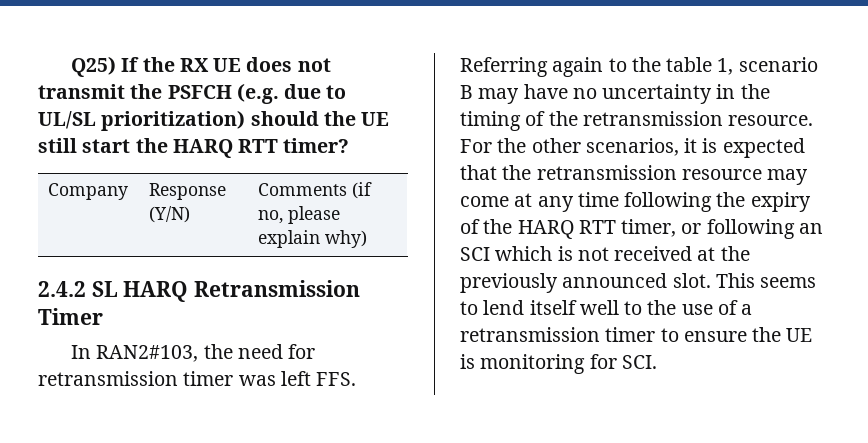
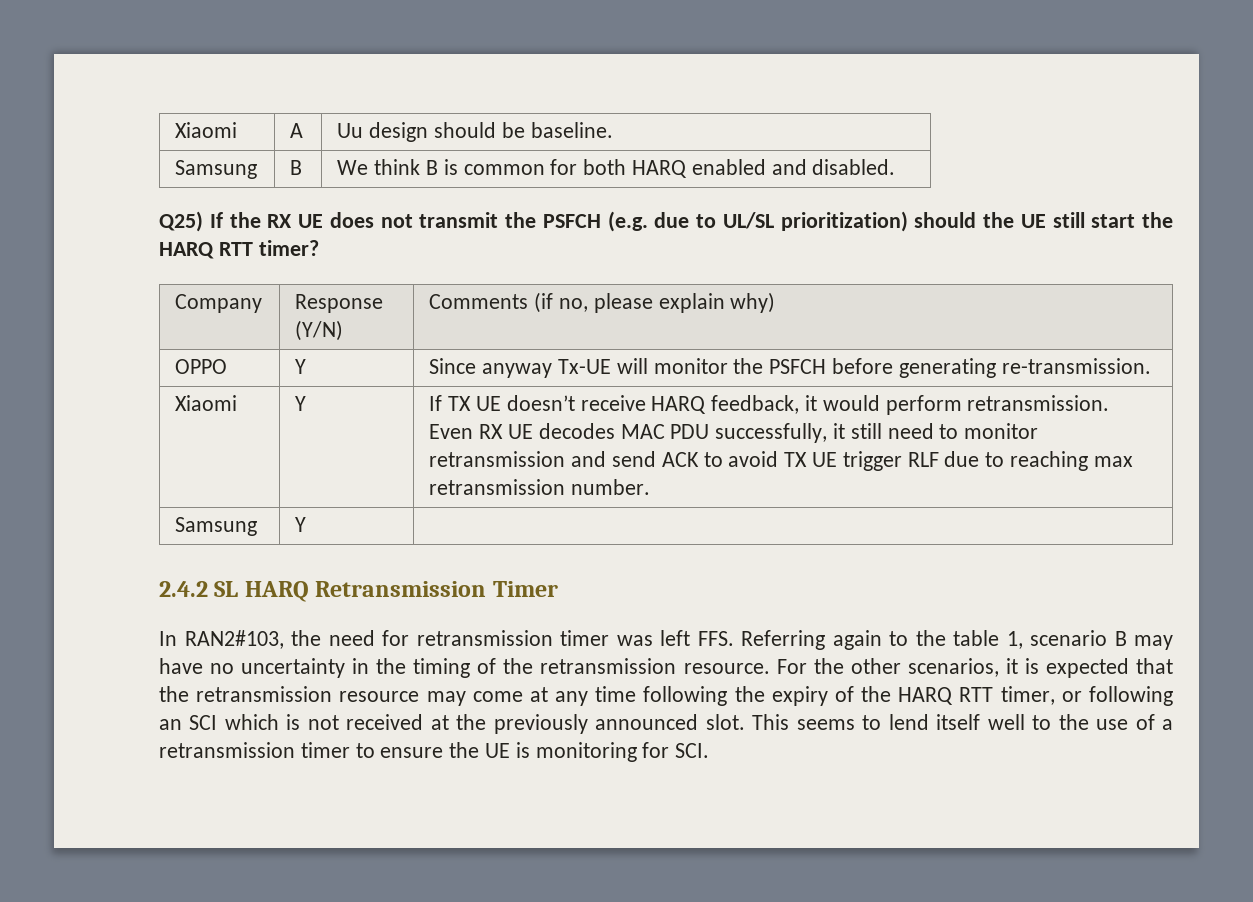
+ Xiaomi | A | Uu design should be baseline.
+ Samsung | B | We think B is common for both HARQ enabled and disabled.
+ OPPO | Y | Since anyway Tx-UE will monitor the PSFCH before generating re-transmission.
+ Xiaomi | Y | If TX UE doesn’t receive HARQ feedback, it would perform retransmission. Even RX UE decodes MAC PDU successfully, it still need to monitor retransmission and send ACK to avoid TX UE trigger RLF due to reaching max retransmission number.
+ Samsung | Y |

